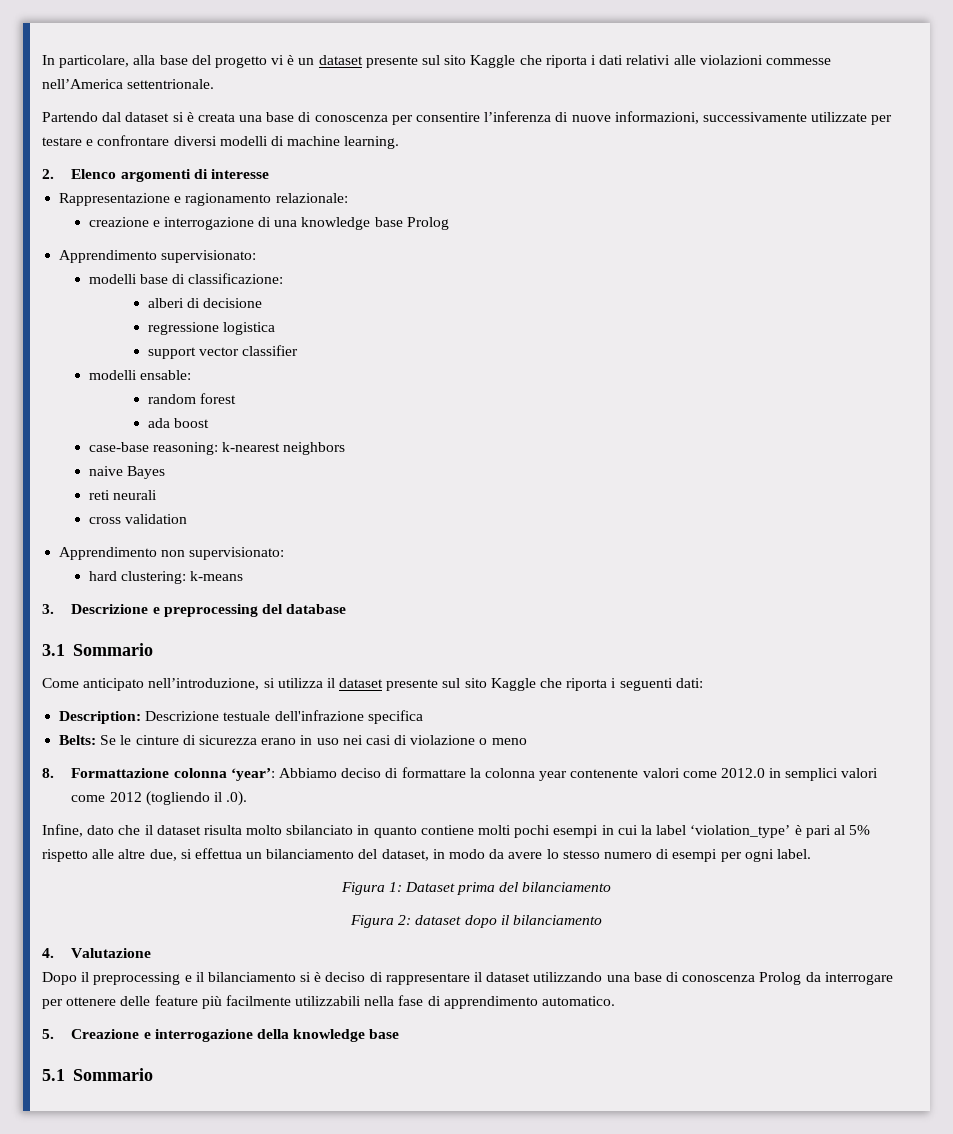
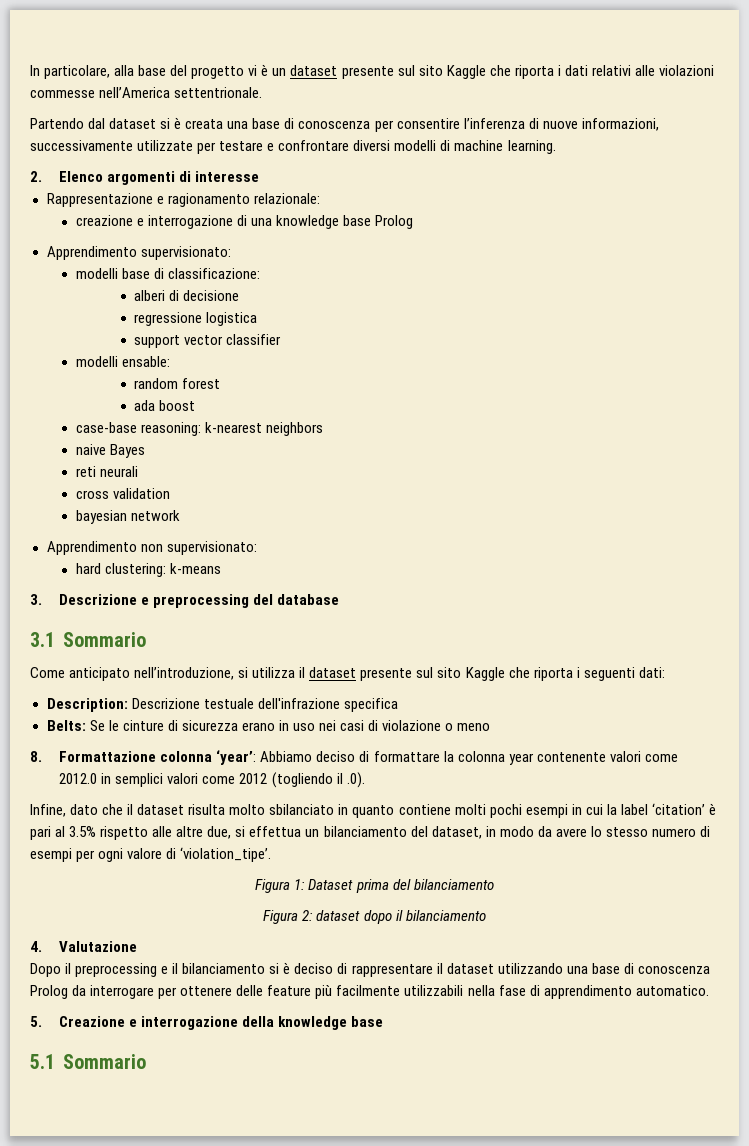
+ bayesian network
- Infine, dato che il dataset risulta molto sbilanciato in quanto contiene molti pochi esempi in cui la label ‘violation_type’ è pari al 5% rispetto alle altre due, si effettua un bilanciamento del dataset, in modo da avere lo stesso numero di esempi per ogni label.
+ Infine, dato che il dataset risulta molto sbilanciato in quanto contiene molti pochi esempi in cui la label ‘citation’ è pari al 3.5% rispetto alle altre due, si effettua un bilanciamento del dataset, in modo da avere lo stesso numero di esempi per ogni valore di ‘violation_tipe’.

